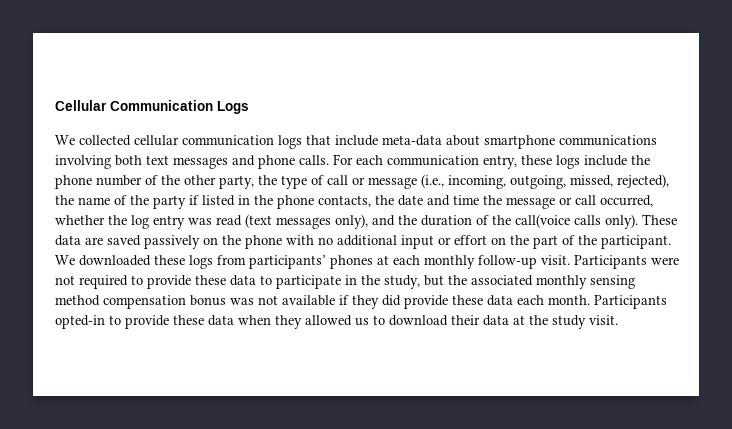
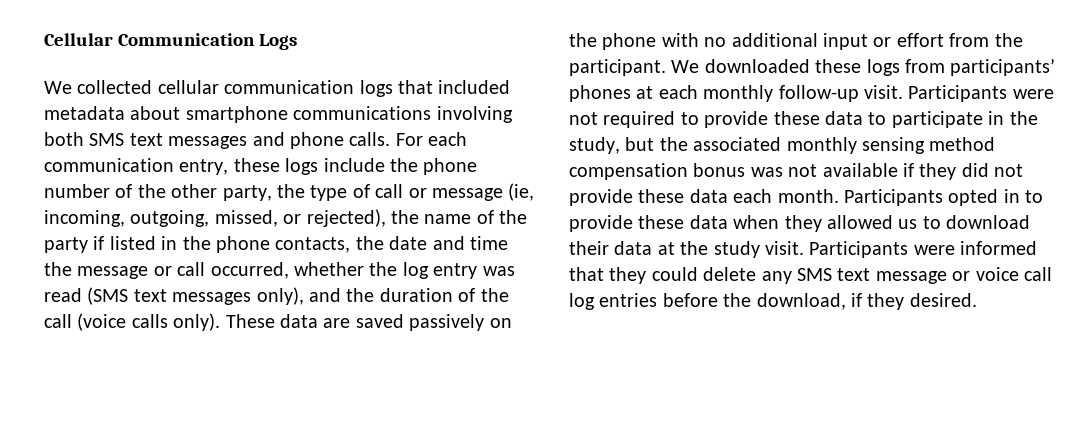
- We collected cellular communication logs that include meta-data about smartphone communications involving both text messages and phone calls.
+ We collected cellular communication logs that included metadata about smartphone communications involving both SMS text messages and phone calls.
- For each communication entry, these logs include the phone number of the other party, the type of call or message (i.e., incoming, outgoing, missed, rejected), the name of the party if listed in the phone contacts, the date and time the message or call occurred, whether the log entry was read (text messages only), and the duration of the call(voice calls only).
+ For each communication entry, these logs include the phone number of the other party, the type of call or message (ie, incoming, outgoing, missed, or rejected), the name of the party if listed in the phone contacts, the date and time the message or call occurred, whether the log entry was read (SMS text messages only), and the duration of the call (voice calls only).
- These data are saved passively on the phone with no additional input or effort on the part of the participant.
+ These data are saved passively on the phone with no additional input or effort from the participant.
- Participants were not required to provide these data to participate in the study, but the associated monthly sensing method compensation bonus was not available if they did provide these data each month.
+ Participants were not required to provide these data to participate in the study, but the associated monthly sensing method compensation bonus was not available if they did not provide these data each month.
- Participants opted-in to provide these data when they allowed us to download their data at the study visit.
+ Participants opted in to provide these data when they allowed us to download their data at the study visit.
+ Participants were informed that they could delete any SMS text message or voice call log entries before the download, if they desired.

